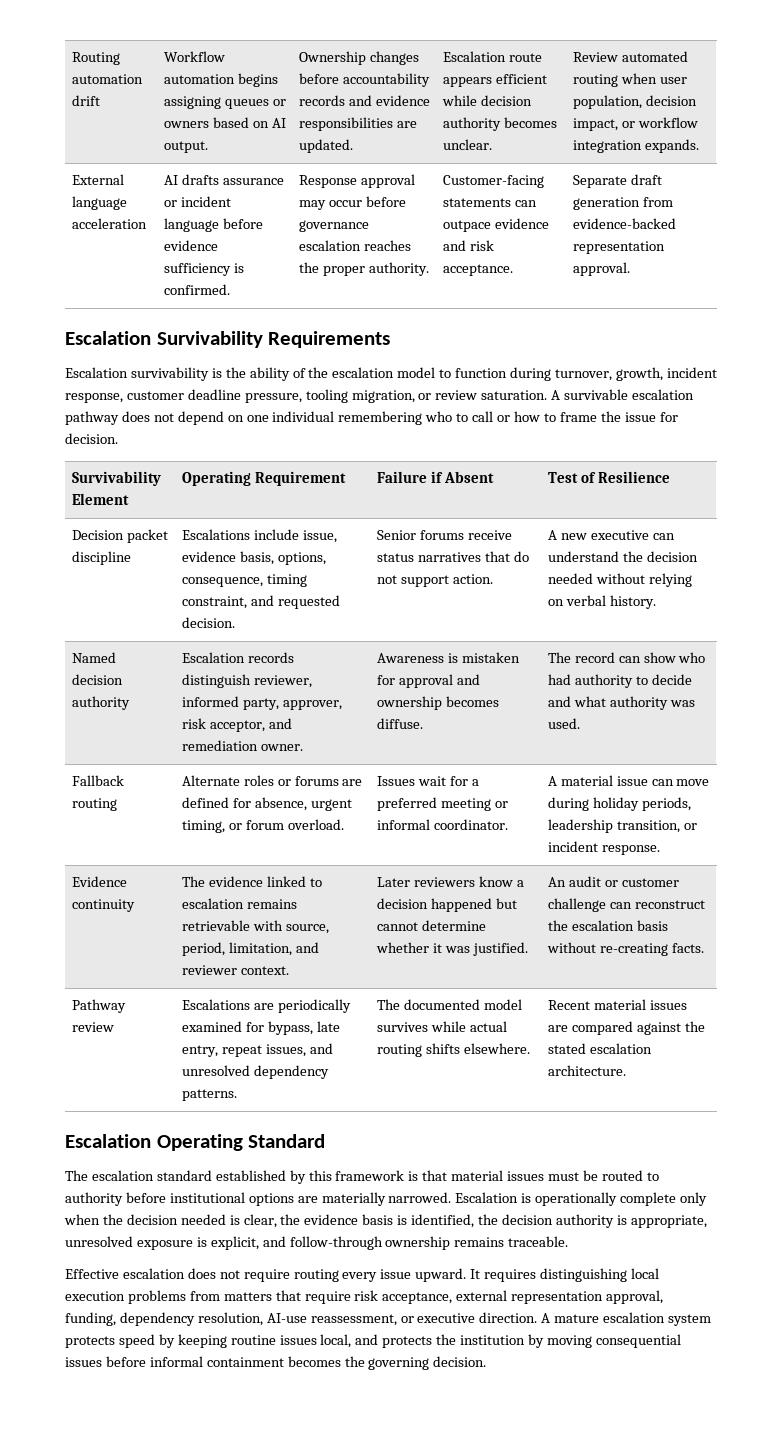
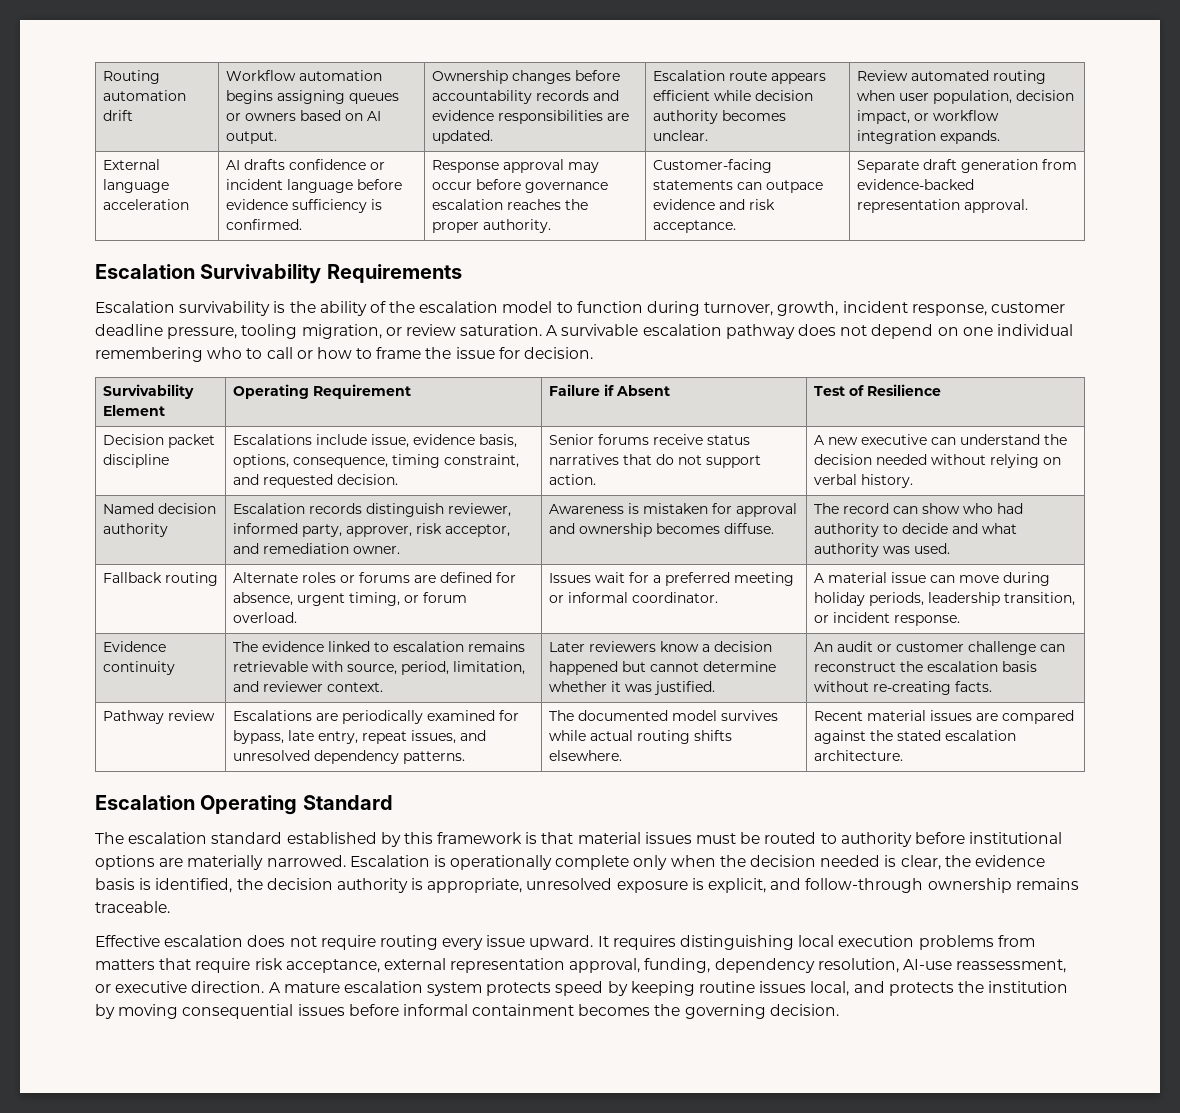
- External language acceleration | AI drafts assurance or incident language before evidence sufficiency is confirmed. | Response approval may occur before governance escalation reaches the proper authority. | Customer-facing statements can outpace evidence and risk acceptance. | Separate draft generation from evidence-backed representation approval.
+ External language acceleration | AI drafts confidence or incident language before evidence sufficiency is confirmed. | Response approval may occur before governance escalation reaches the proper authority. | Customer-facing statements can outpace evidence and risk acceptance. | Separate draft generation from evidence-backed representation approval.

